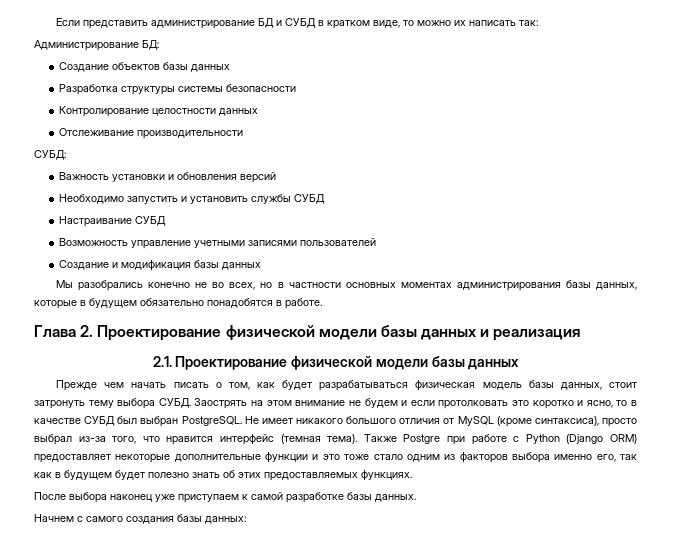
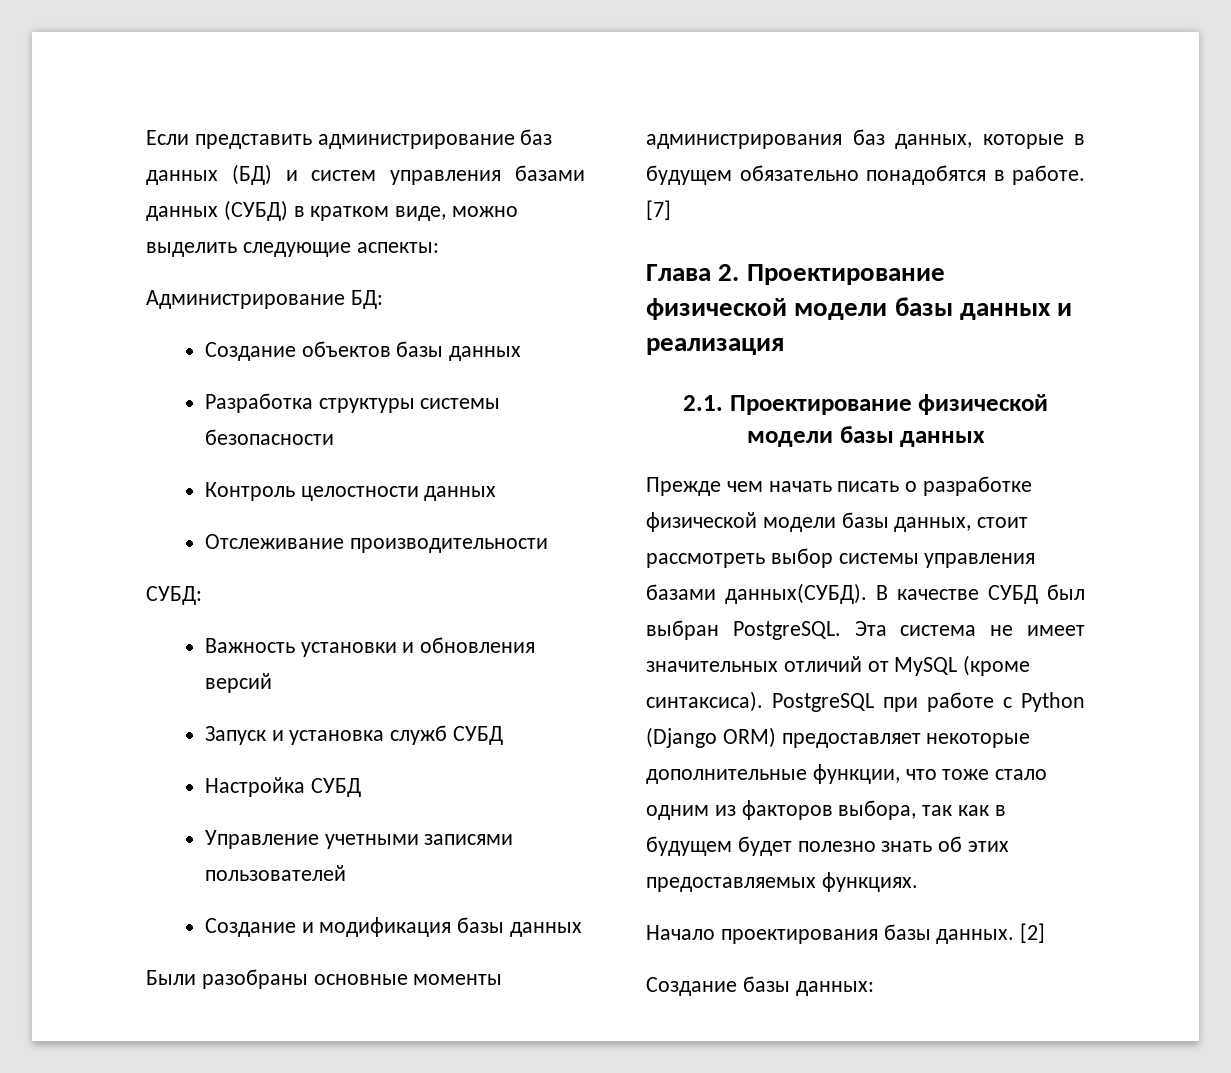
- Если представить администрирование БД и СУБД в кратком виде, то можно их написать так:
+ Если представить администрирование баз данных (БД) и систем управления базами данных (СУБД) в кратком виде, можно выделить следующие аспекты:
- Контролирование целостности данных
+ Контроль целостности данных
- Необходимо запустить и установить службы СУБД
- Настраивание СУБД
- Возможность управление учетными записями пользователей
+ Запуск и установка служб СУБД
+ Настройка СУБД
+ Управление учетными записями пользователей
- Мы разобрались конечно не во всех, но в частности основных моментах администрирования базы данных, которые в будущем обязательно понадобятся в работе.
+ Были разобраны основные моменты администрирования баз данных, которые в будущем обязательно понадобятся в работе. [7]
- Прежде чем начать писать о том, как будет разрабатываться физическая модель базы данных, стоит затронуть тему выбора СУБД. Заострять на этом внимание не будем и если протолковать это коротко и ясно, то в качестве СУБД был выбран PostgreSQL.
+ Прежде чем начать писать о разработке физической модели базы данных, стоит рассмотреть выбор системы управления базами данных(СУБД). В качестве СУБД был выбран PostgreSQL.
- Не имеет никакого большого отличия от MySQL (кроме синтаксиса), просто выбрал из-за того, что нравится интерфейс (темная тема). Также Postgre при работе с Python (Django ORM) предоставляет некоторые дополнительные функции и это тоже стало одним из факторов выбора именно его, так как в будущем будет полезно знать об этих предоставляемых функциях.
+ Эта система не имеет значительных отличий от MySQL (кроме синтаксиса). PostgreSQL при работе с Python (Django ORM) предоставляет некоторые дополнительные функции, что тоже стало одним из факторов выбора, так как в будущем будет полезно знать об этих предоставляемых функциях.
- После выбора наконец уже приступаем к самой разработке базы данных.
- Начнем с самого создания базы данных:
+ Начало проектирования базы данных. [2]
+ Создание базы данных:

